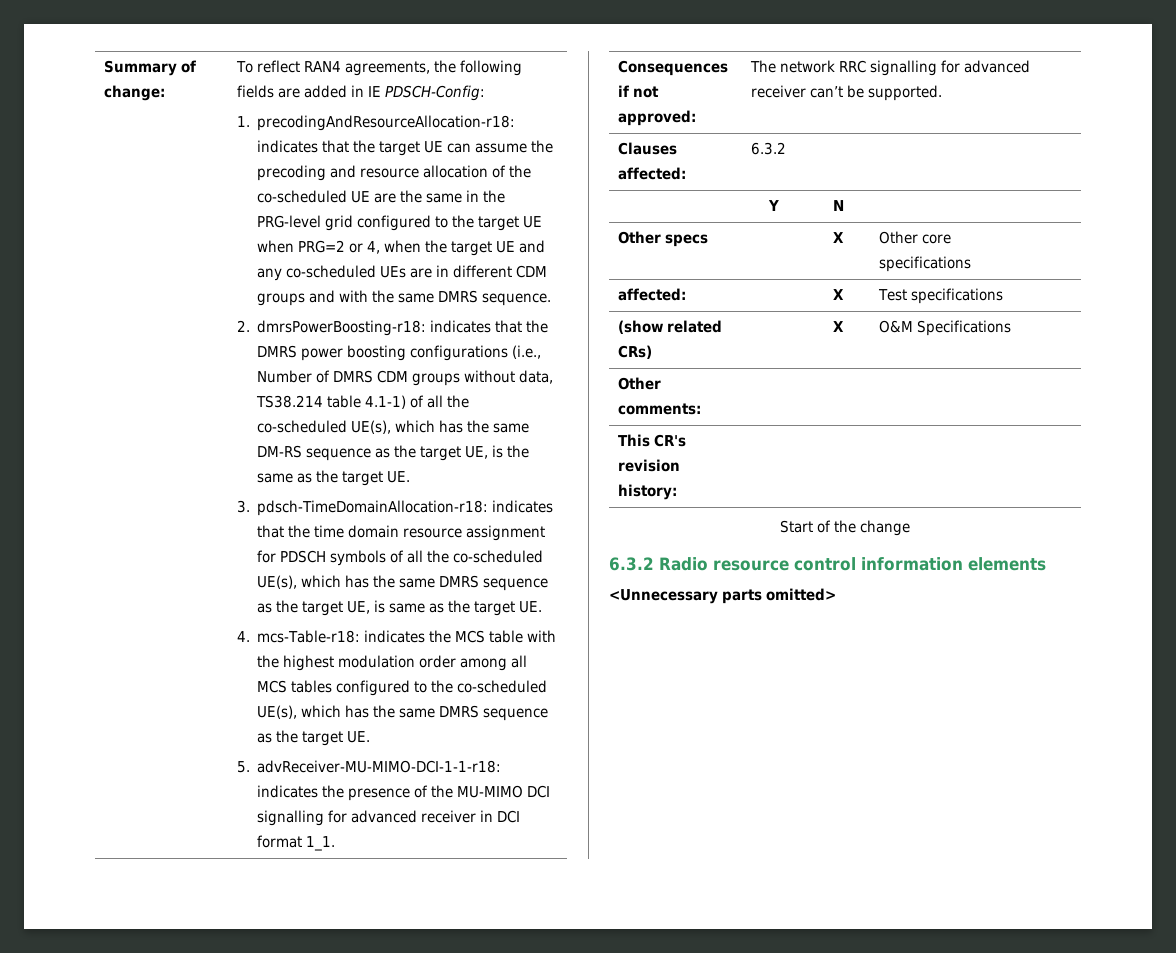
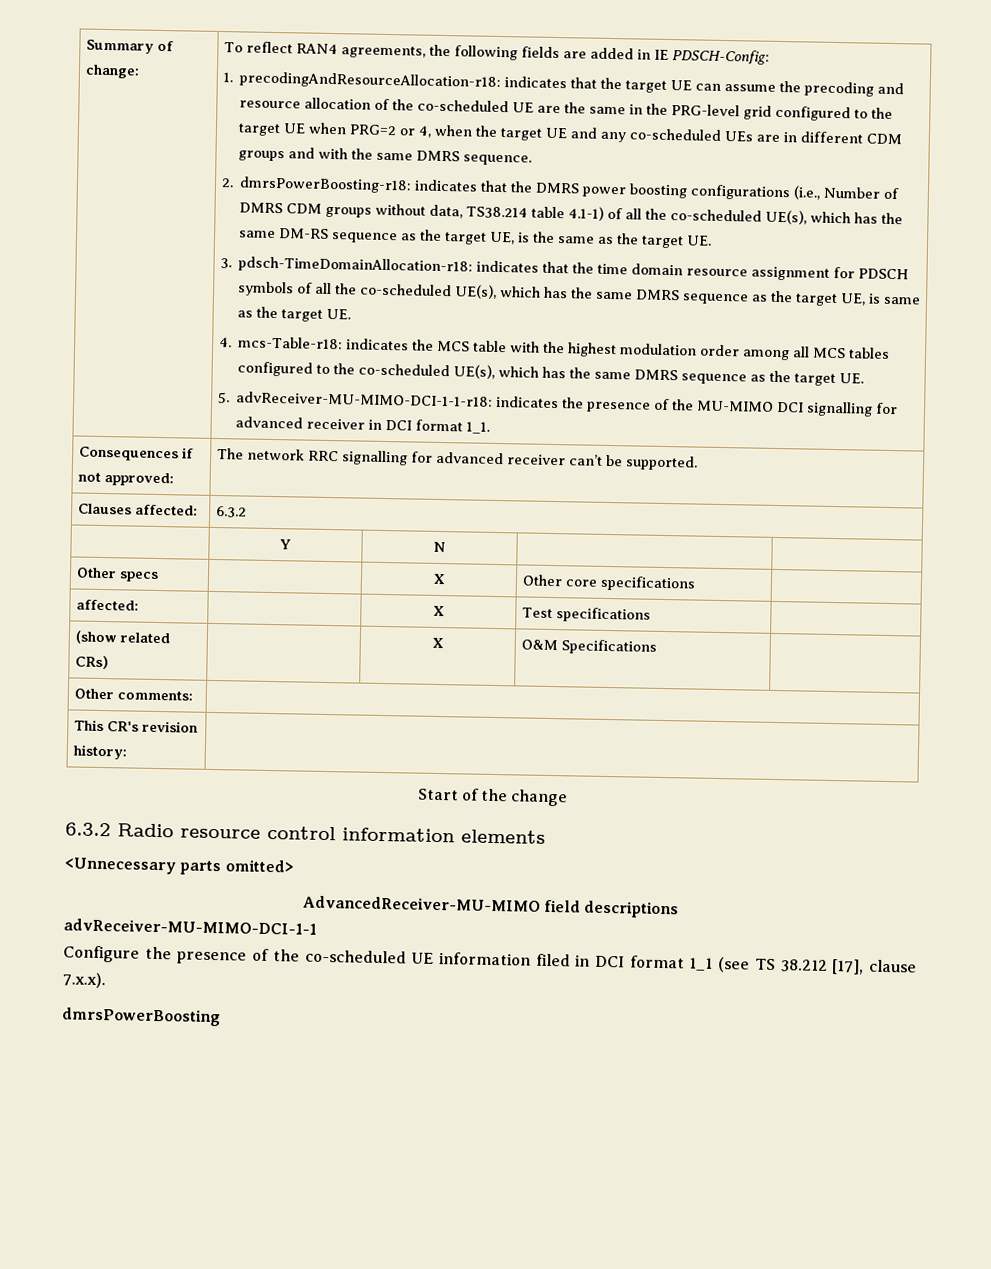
+ AdvancedReceiver-MU-MIMO field descriptions
+ advReceiver-MU-MIMO-DCI-1-1
+ Configure the presence of the co-scheduled UE information filed in DCI format 1_1 (see TS 38.212 [17], clause 7.x.x).
+ dmrsPowerBoosting

